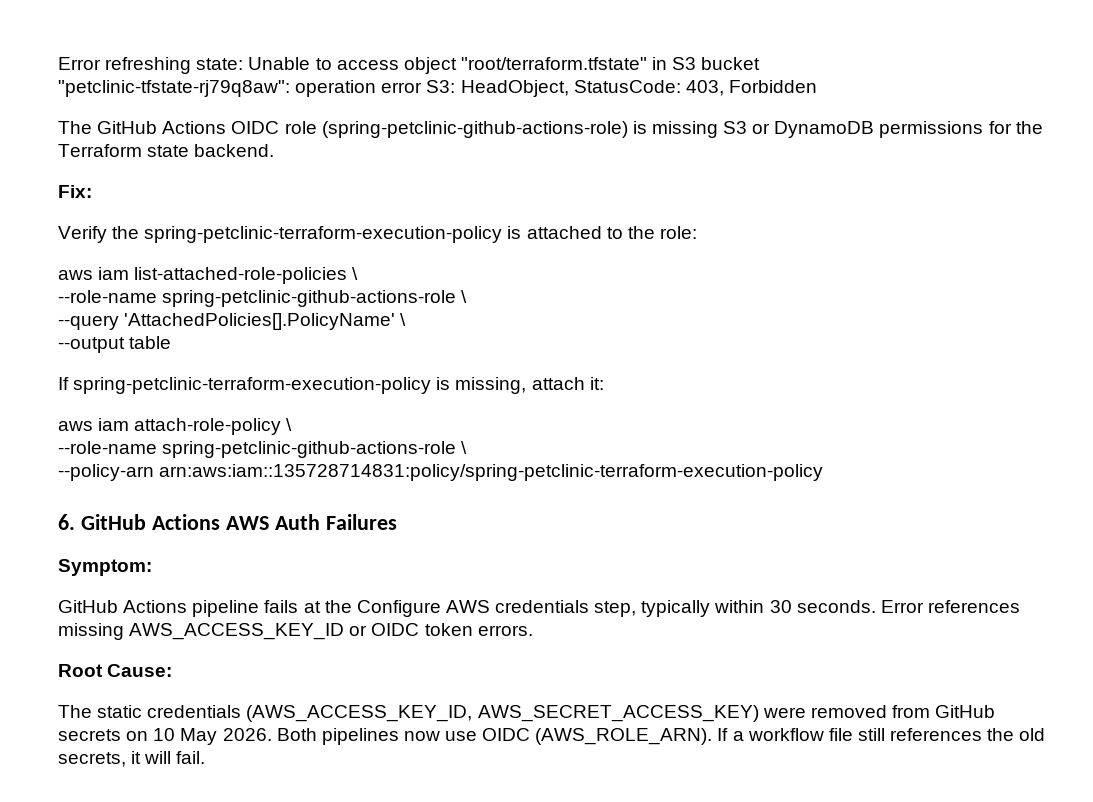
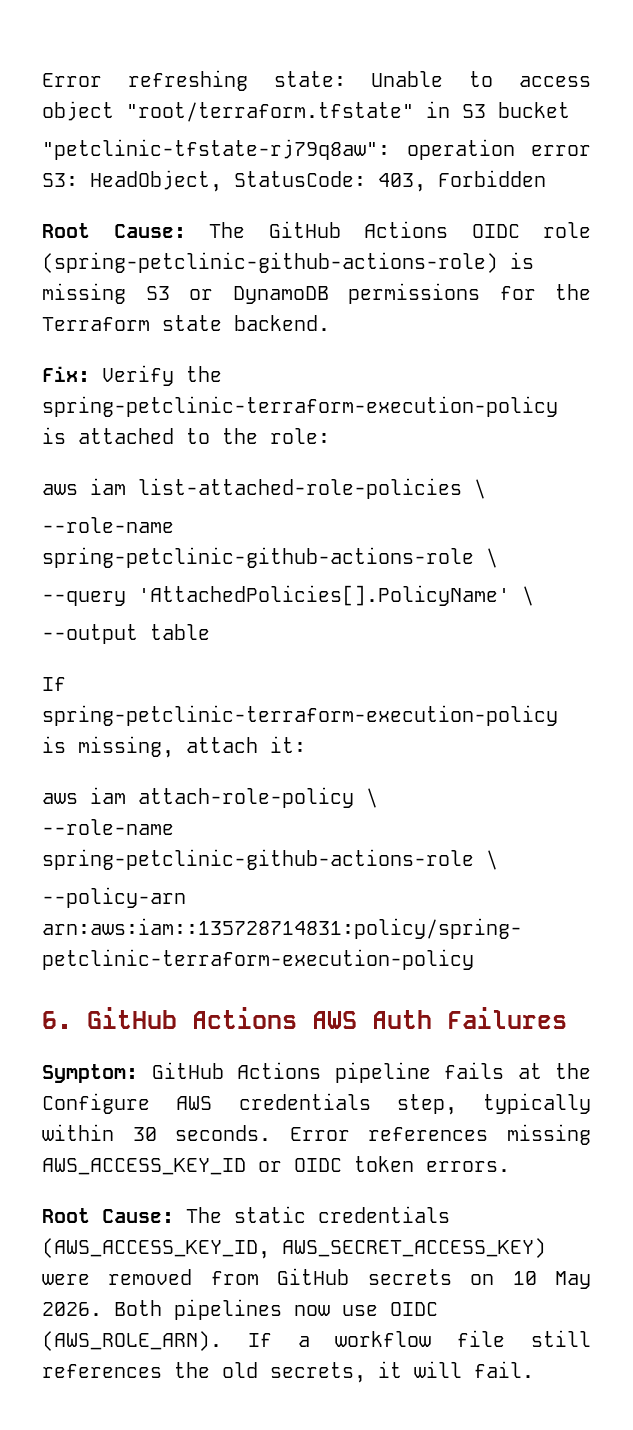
- The GitHub Actions OIDC role (spring-petclinic-github-actions-role) is missing S3 or DynamoDB permissions for the Terraform state backend.
+ Root Cause: The GitHub Actions OIDC role (spring-petclinic-github-actions-role) is missing S3 or DynamoDB permissions for the Terraform state backend.
- Fix:
- Verify the spring-petclinic-terraform-execution-policy is attached to the role:
+ Fix: Verify the spring-petclinic-terraform-execution-policy is attached to the role:
- Symptom:
- GitHub Actions pipeline fails at the Configure AWS credentials step, typically within 30 seconds.
+ Symptom: GitHub Actions pipeline fails at the Configure AWS credentials step, typically within 30 seconds.
- Root Cause:
- The static credentials (AWS_ACCESS_KEY_ID, AWS_SECRET_ACCESS_KEY) were removed from GitHub secrets on 10 May 2026.
+ Root Cause: The static credentials (AWS_ACCESS_KEY_ID, AWS_SECRET_ACCESS_KEY) were removed from GitHub secrets on 10 May 2026.

